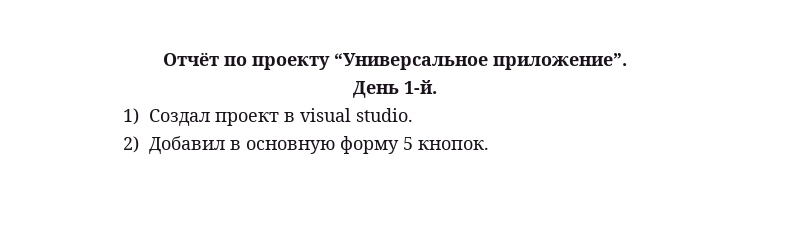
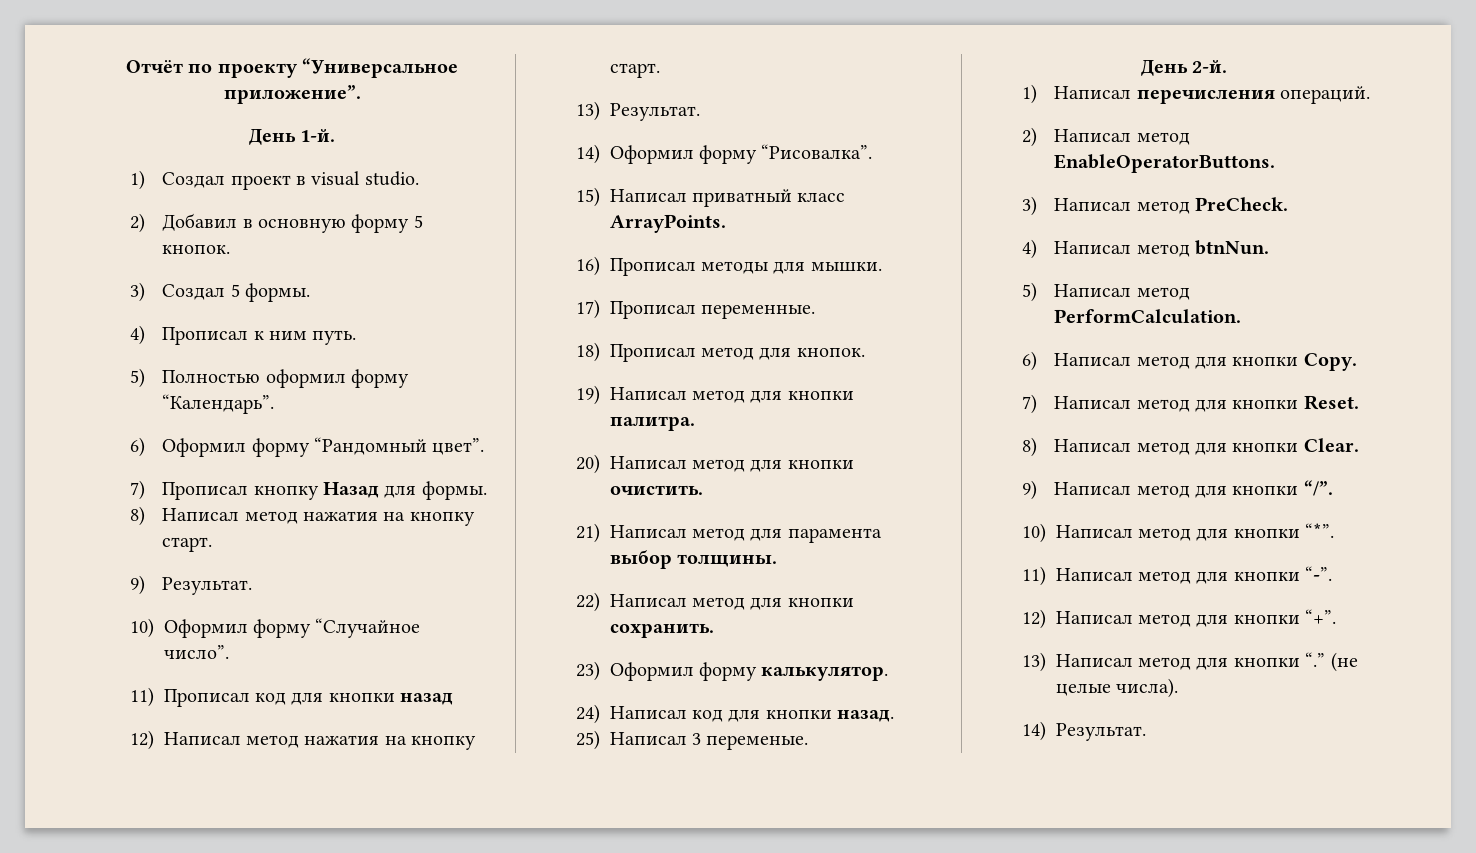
+ 3) Создал 5 формы.
+ 4) Прописал к ним путь.
+ 5) Полностью оформил форму “Календарь”.
+ 6) Оформил форму “Рандомный цвет”.
+ 7) Прописал кнопку Назад для формы.
+ 8) Написал метод нажатия на кнопку старт.
+ 9) Результат.
+ 10) Оформил форму “Случайное число”.
+ 11) Прописал код для кнопки назад
+ 12) Написал метод нажатия на кнопку старт.
+ 13) Результат.
+ 14) Оформил форму “Рисовалка”.
+ 15) Написал приватный класс ArrayPoints.
+ 16) Прописал методы для мышки.
+ 17) Прописал переменные.
+ 18) Прописал метод для кнопок.
+ 19) Написал метод для кнопки палитра.
+ 20) Написал метод для кнопки очистить.
+ 21) Написал метод для парамента выбор толщины.
+ 22) Написал метод для кнопки сохранить.
+ 23) Оформил форму калькулятор.
+ 24) Написал код для кнопки назад.
+ 25) Написал 3 переменые.
+ День 2-й.
+ 1) Написал перечисления операций.
+ 2) Написал метод EnableOperatorButtons.
+ 3) Написал метод PreCheck.
+ 4) Написал метод btnNun.
+ 5) Написал метод PerformCalculation.
+ 6) Написал метод для кнопки Copy.
+ 7) Написал метод для кнопки Reset.
+ 8) Написал метод для кнопки Clear.
+ 9) Написал метод для кнопки “/”.
+ 10) Написал метод для кнопки “*”.
+ 11) Написал метод для кнопки “-”.
+ 12) Написал метод для кнопки “+”.
+ 13) Написал метод для кнопки “.” (не целые числа).
+ 14) Результат.

